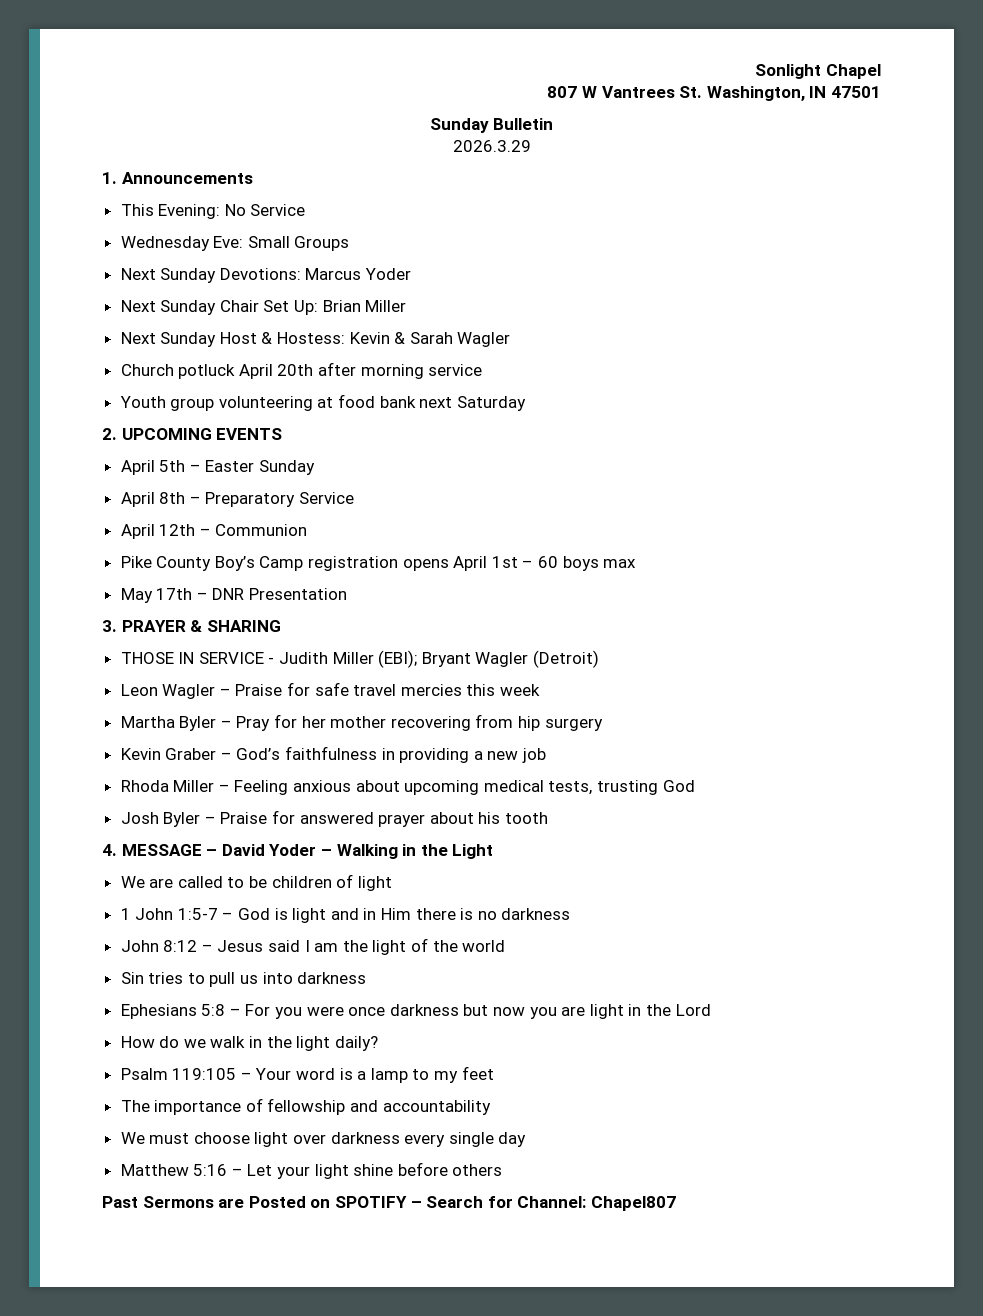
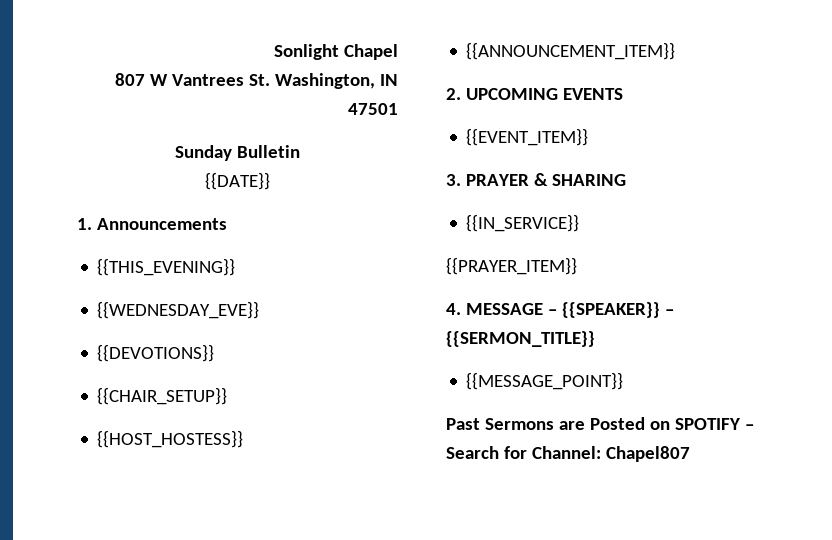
- 2026.3.29
+ {{DATE}}
- This Evening: No Service
- Wednesday Eve: Small Groups
- Next Sunday Devotions: Marcus Yoder
- Next Sunday Chair Set Up: Brian Miller
- Next Sunday Host & Hostess: Kevin & Sarah Wagler
- Church potluck April 20th after morning service
- Youth group volunteering at food bank next Saturday
+ {{THIS_EVENING}}
+ {{WEDNESDAY_EVE}}
+ {{DEVOTIONS}}
+ {{CHAIR_SETUP}}
+ {{HOST_HOSTESS}}
+ {{ANNOUNCEMENT_ITEM}}
  2. UPCOMING EVENTS
- April 5th – Easter Sunday
- April 8th – Preparatory Service
- April 12th – Communion
- Pike County Boy’s Camp registration opens April 1st – 60 boys max
- May 17th – DNR Presentation
+ {{EVENT_ITEM}}
  3. PRAYER & SHARING
- THOSE IN SERVICE - Judith Miller (EBI); Bryant Wagler (Detroit)
- Leon Wagler – Praise for safe travel mercies this week
- Martha Byler – Pray for her mother recovering from hip surgery
- Kevin Graber – God’s faithfulness in providing a new job
- Rhoda Miller – Feeling anxious about upcoming medical tests, trusting God
- Josh Byler – Praise for answered prayer about his tooth
- 4. MESSAGE – David Yoder – Walking in the Light
- We are called to be children of light
- 1 John 1:5-7 – God is light and in Him there is no darkness
- John 8:12 – Jesus said I am the light of the world
- Sin tries to pull us into darkness
- Ephesians 5:8 – For you were once darkness but now you are light in the Lord
- How do we walk in the light daily?
- Psalm 119:105 – Your word is a lamp to my feet
- The importance of fellowship and accountability
- We must choose light over darkness every single day
- Matthew 5:16 – Let your light shine before others
+ {{IN_SERVICE}}
+ {{PRAYER_ITEM}}
+ 4. MESSAGE – {{SPEAKER}} – {{SERMON_TITLE}}
+ {{MESSAGE_POINT}}

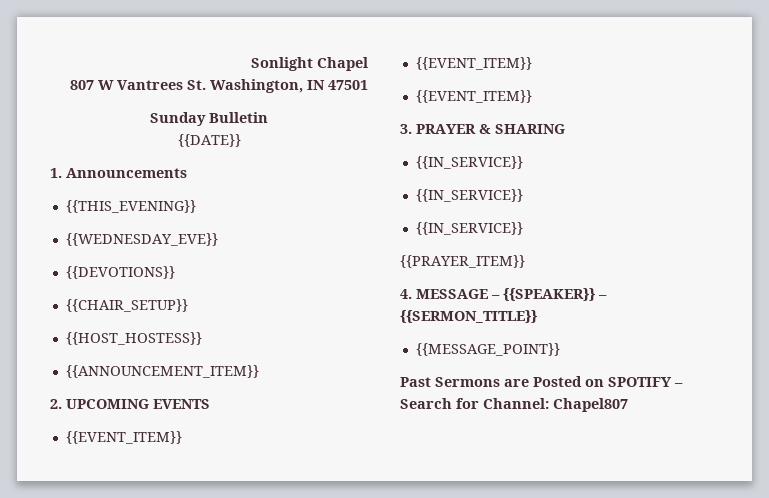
  2. UPCOMING EVENTS
+ {{EVENT_ITEM}}
+ {{EVENT_ITEM}}
  3. PRAYER & SHARING
+ {{IN_SERVICE}}
+ {{IN_SERVICE}}

